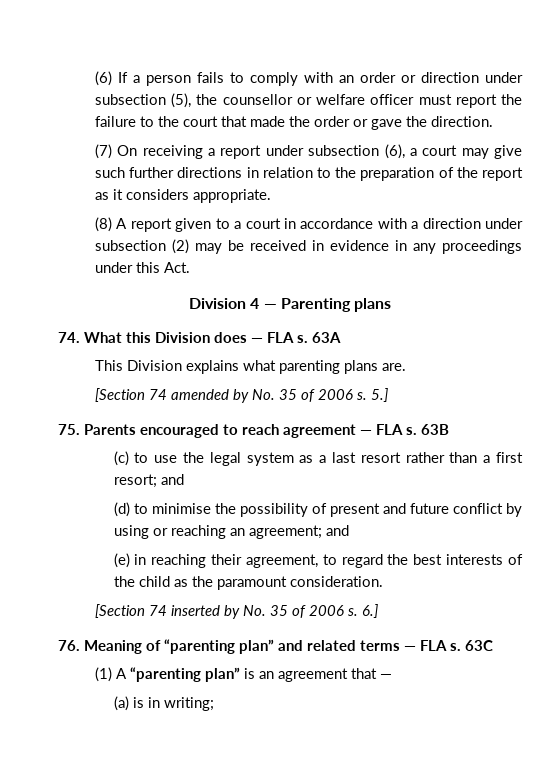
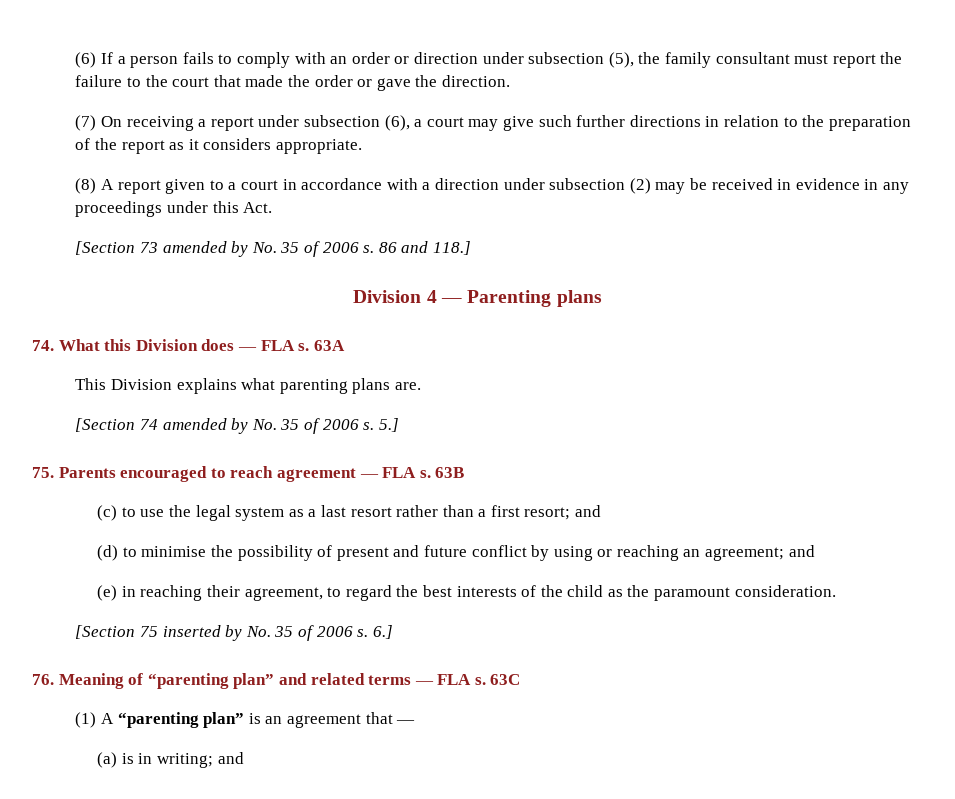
- (6) If a person fails to comply with an order or direction under subsection (5), the counsellor or welfare officer must report the failure to the court that made the order or gave the direction.
+ (6) If a person fails to comply with an order or direction under subsection (5), the family consultant must report the failure to the court that made the order or gave the direction.
+ [Section 73 amended by No. 35 of 2006 s. 86 and 118.]
- [Section 74 inserted by No. 35 of 2006 s.
+ [Section 75 inserted by No. 35 of 2006 s.
- (a) is in writing;
+ (a) is in writing; and

